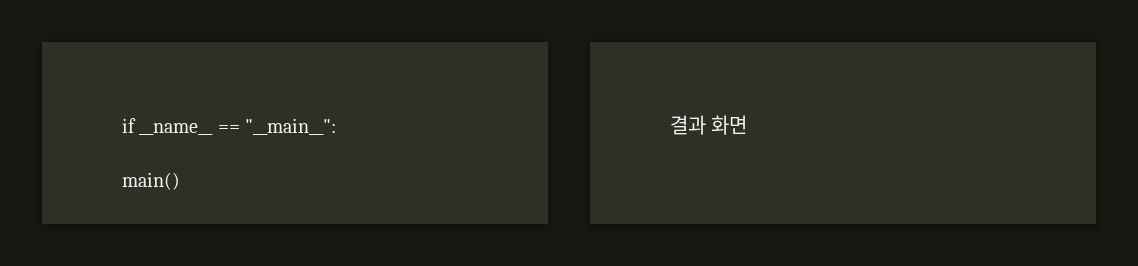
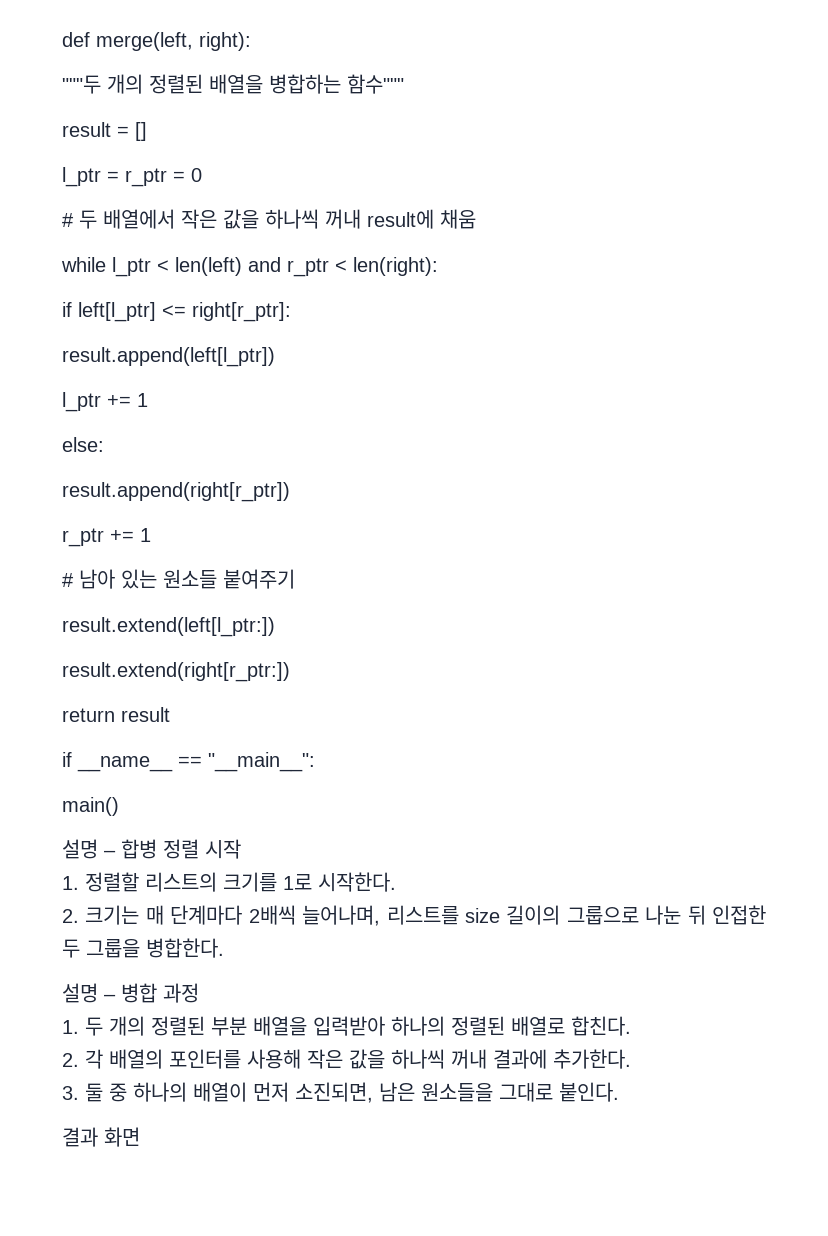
+ def merge(left, right):
+ """두 개의 정렬된 배열을 병합하는 함수"""
+ result = []
+ l_ptr = r_ptr = 0
+ # 두 배열에서 작은 값을 하나씩 꺼내 result에 채움
+ while l_ptr < len(left) and r_ptr < len(right):
+ if left[l_ptr] <= right[r_ptr]:
+ result.append(left[l_ptr])
+ l_ptr += 1
+ else:
+ result.append(right[r_ptr])
+ r_ptr += 1
+ # 남아 있는 원소들 붙여주기
+ result.extend(left[l_ptr:])
+ result.extend(right[r_ptr:])
+ return result
+ 설명 – 합병 정렬 시작
+ 1. 정렬할 리스트의 크기를 1로 시작한다.
+ 2. 크기는 매 단계마다 2배씩 늘어나며, 리스트를 size 길이의 그룹으로 나눈 뒤 인접한 두 그룹을 병합한다.
+ 설명 – 병합 과정
+ 1. 두 개의 정렬된 부분 배열을 입력받아 하나의 정렬된 배열로 합친다.
+ 2. 각 배열의 포인터를 사용해 작은 값을 하나씩 꺼내 결과에 추가한다.
+ 3. 둘 중 하나의 배열이 먼저 소진되면, 남은 원소들을 그대로 붙인다.

